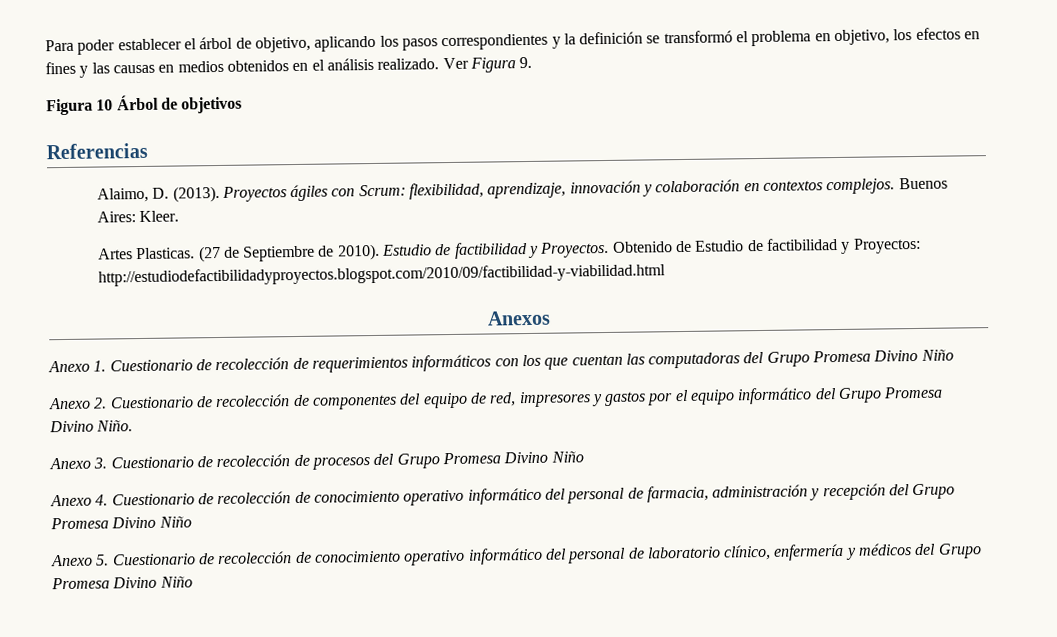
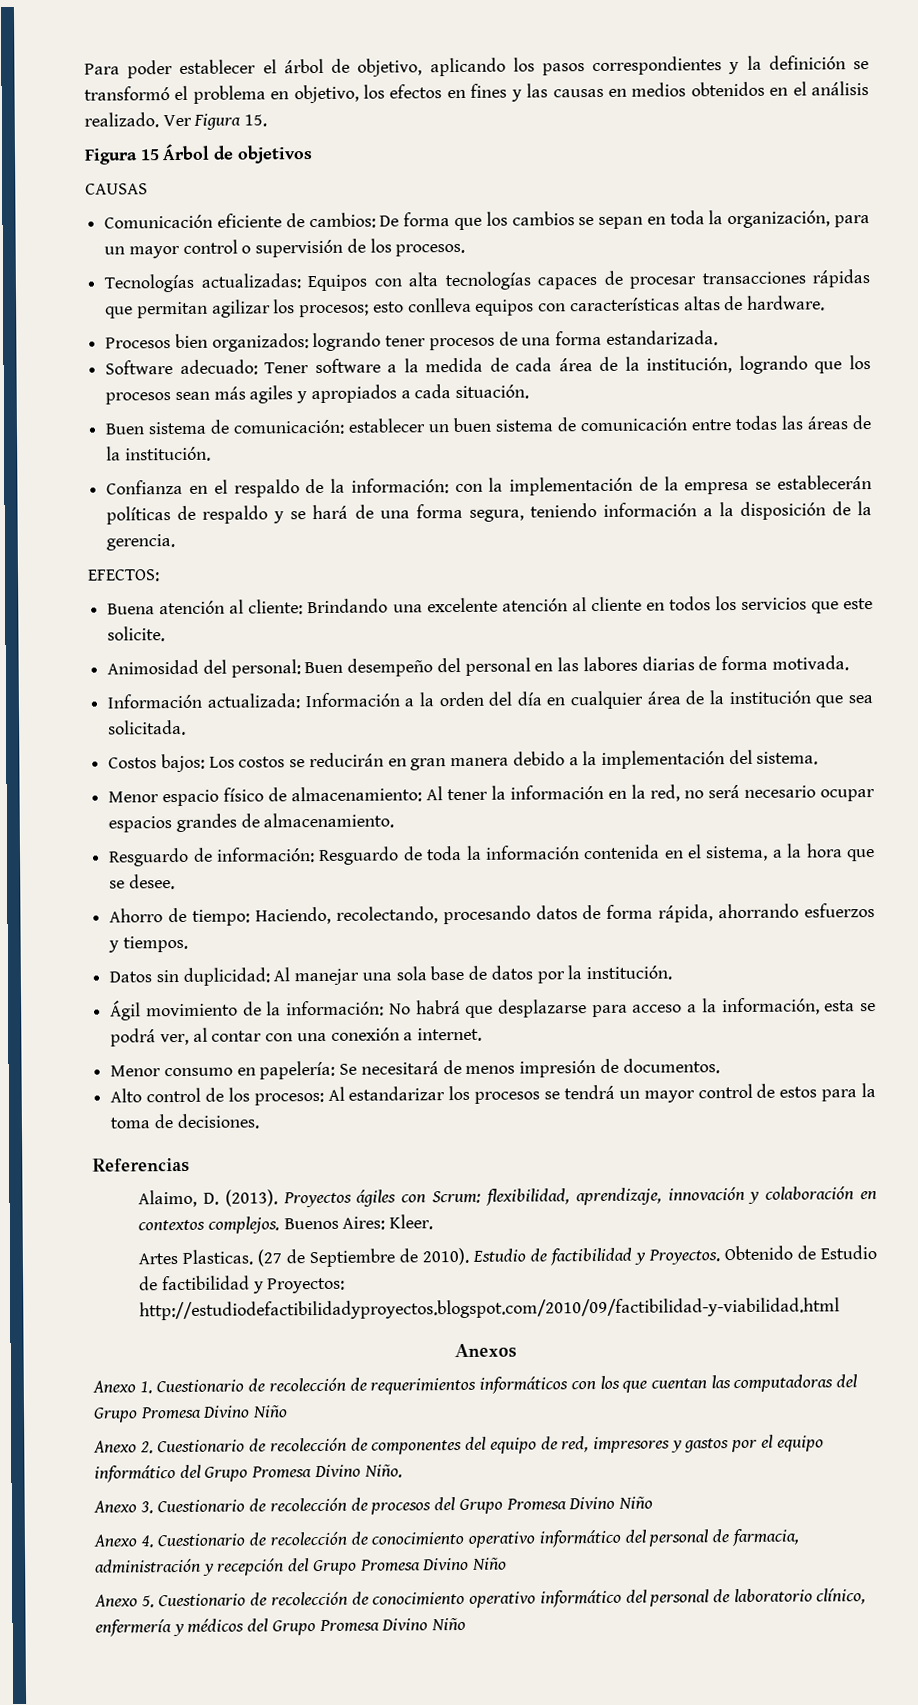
- Ver Figura 9.
- Figura 10 Árbol de objetivos
+ Ver Figura 15.
+ Figura 15 Árbol de objetivos
+ CAUSAS
+ Comunicación eficiente de cambios: De forma que los cambios se sepan en toda la organización, para un mayor control o supervisión de los procesos.
+ Tecnologías actualizadas: Equipos con alta tecnologías capaces de procesar transacciones rápidas que permitan agilizar los procesos; esto conlleva equipos con características altas de hardware.
+ Procesos bien organizados: logrando tener procesos de una forma estandarizada.
+ Software adecuado: Tener software a la medida de cada área de la institución, logrando que los procesos sean más agiles y apropiados a cada situación.
+ Buen sistema de comunicación: establecer un buen sistema de comunicación entre todas las áreas de la institución.
+ Confianza en el respaldo de la información: con la implementación de la empresa se establecerán políticas de respaldo y se hará de una forma segura, teniendo información a la disposición de la gerencia.
+ EFECTOS:
+ Buena atención al cliente: Brindando una excelente atención al cliente en todos los servicios que este solicite.
+ Animosidad del personal: Buen desempeño del personal en las labores diarias de forma motivada.
+ Información actualizada: Información a la orden del día en cualquier área de la institución que sea solicitada.
+ Costos bajos: Los costos se reducirán en gran manera debido a la implementación del sistema.
+ Menor espacio físico de almacenamiento: Al tener la información en la red, no será necesario ocupar espacios grandes de almacenamiento.
+ Resguardo de información: Resguardo de toda la información contenida en el sistema, a la hora que se desee.
+ Ahorro de tiempo: Haciendo, recolectando, procesando datos de forma rápida, ahorrando esfuerzos y tiempos.
+ Datos sin duplicidad: Al manejar una sola base de datos por la institución.
+ Ágil movimiento de la información: No habrá que desplazarse para acceso a la información, esta se podrá ver, al contar con una conexión a internet.
+ Menor consumo en papelería: Se necesitará de menos impresión de documentos.
+ Alto control de los procesos: Al estandarizar los procesos se tendrá un mayor control de estos para la toma de decisiones.

